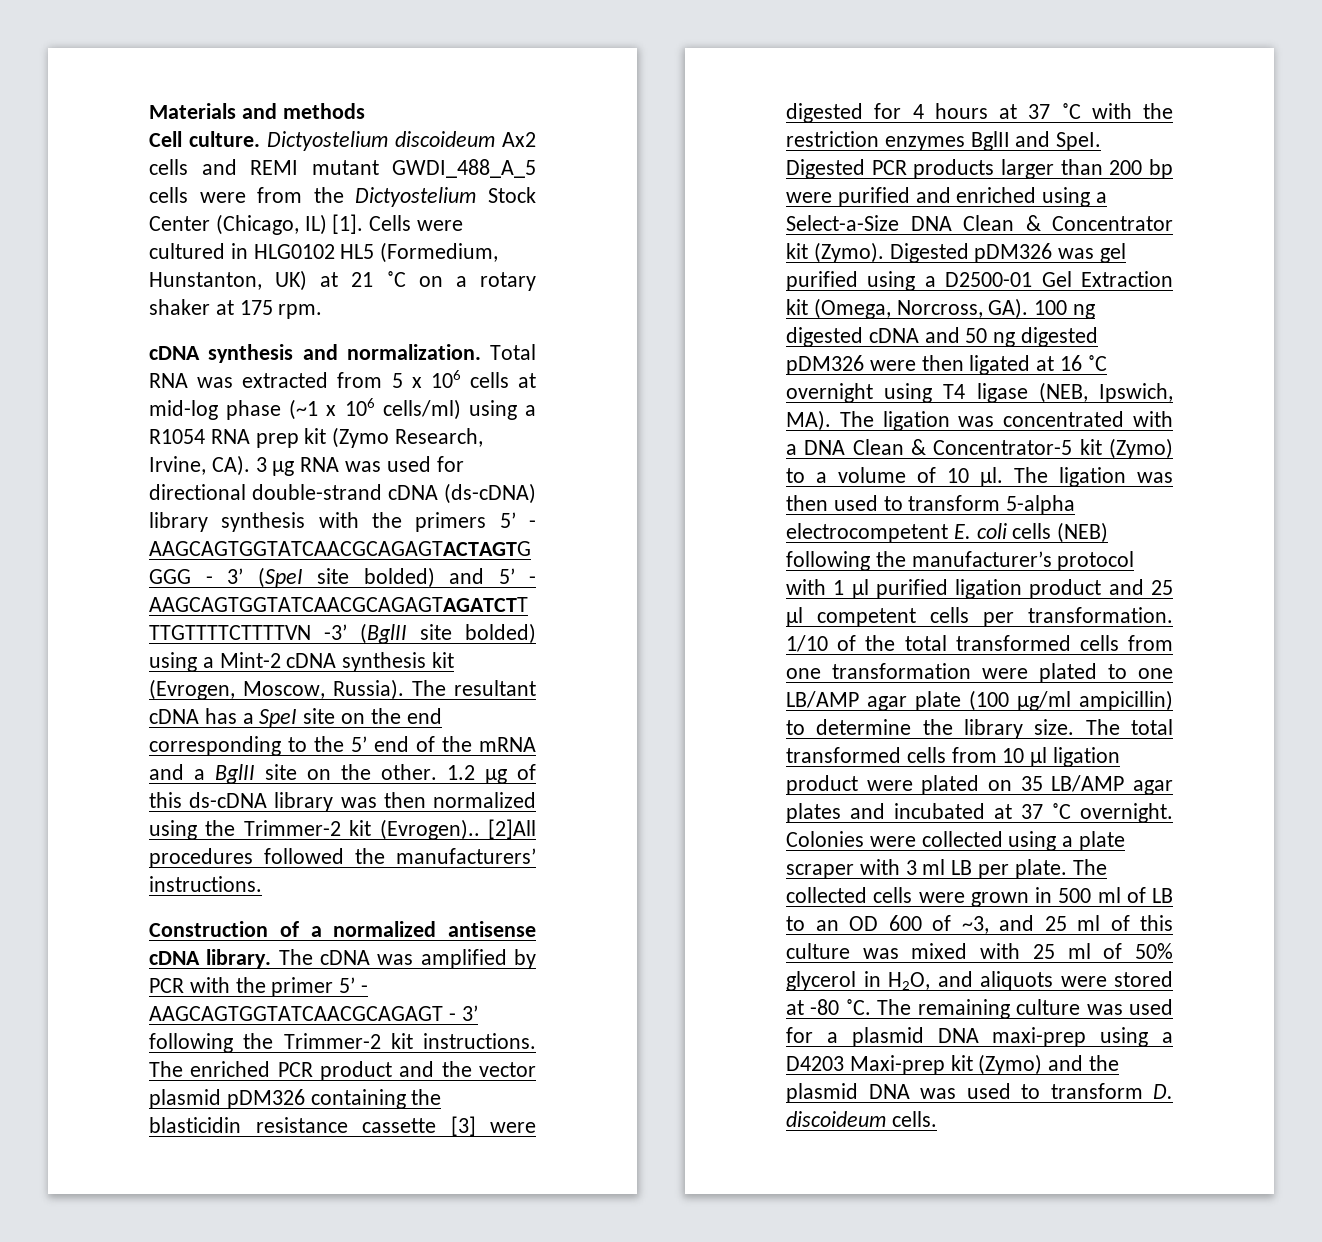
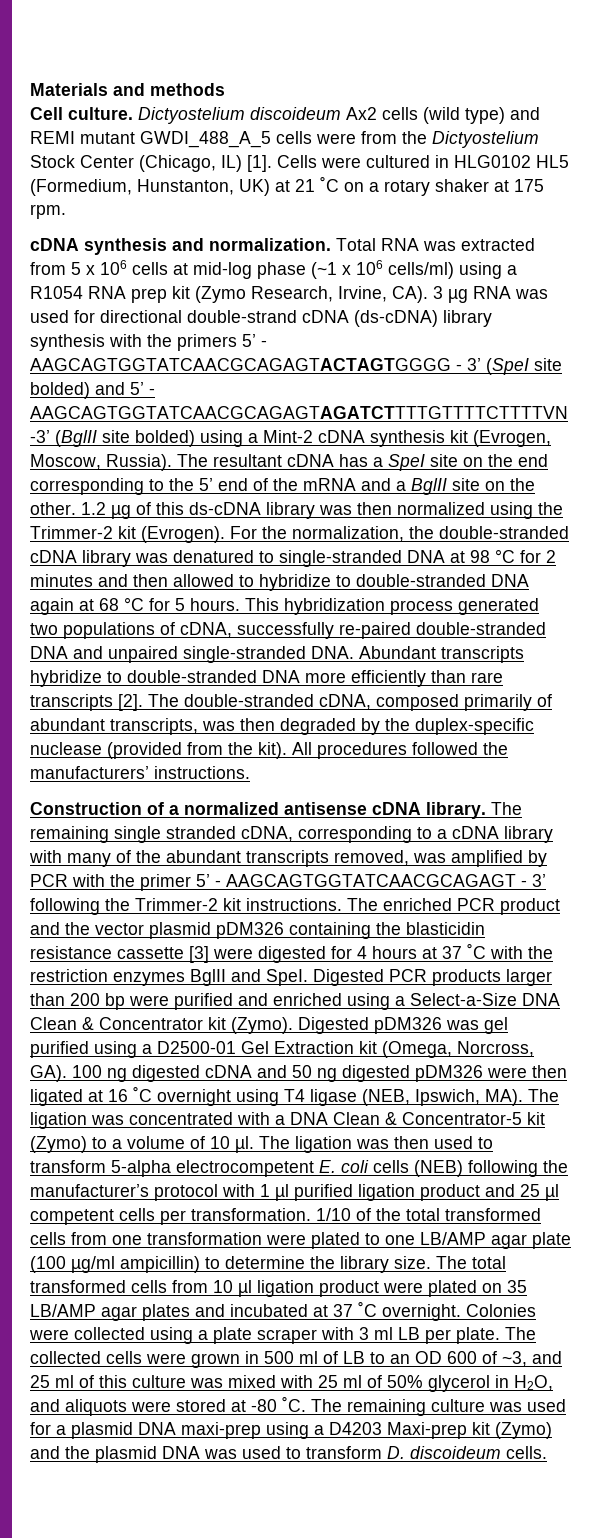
- Dictyostelium discoideum Ax2 cells and REMI mutant GWDI_488_A_5 cells were from the Dictyostelium Stock Center (Chicago, IL) [1].
+ Dictyostelium discoideum Ax2 cells (wild type) and REMI mutant GWDI_488_A_5 cells were from the Dictyostelium Stock Center (Chicago, IL) [1].
- 1.2 µg of this ds-cDNA library was then normalized using the Trimmer-2 kit (Evrogen).. [2]All procedures followed the manufacturers’ instructions.
+ 1.2 µg of this ds-cDNA library was then normalized using the Trimmer-2 kit (Evrogen). For the normalization, the double-stranded cDNA library was denatured to single-stranded DNA at 98 °C for 2 minutes and then allowed to hybridize to double-stranded DNA again at 68 °C for 5 hours. This hybridization process generated two populations of cDNA, successfully re-paired double-stranded DNA and unpaired single-stranded DNA. Abundant transcripts hybridize to double-stranded DNA more efficiently than rare transcripts [2]. The double-stranded cDNA, composed primarily of abundant transcripts, was then degraded by the duplex-specific nuclease (provided from the kit). All procedures followed the manufacturers’ instructions.
- The cDNA was amplified by PCR with the primer 5’ - AAGCAGTGGTATCAACGCAGAGT - 3’ following the Trimmer-2 kit instructions.
+ The remaining single stranded cDNA, corresponding to a cDNA library with many of the abundant transcripts removed, was amplified by PCR with the primer 5’ - AAGCAGTGGTATCAACGCAGAGT - 3’ following the Trimmer-2 kit instructions.

